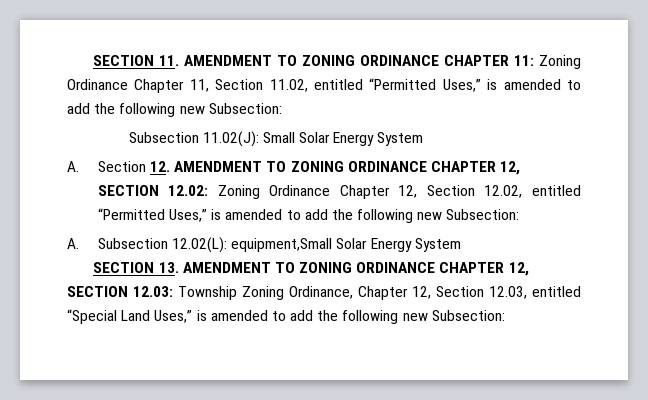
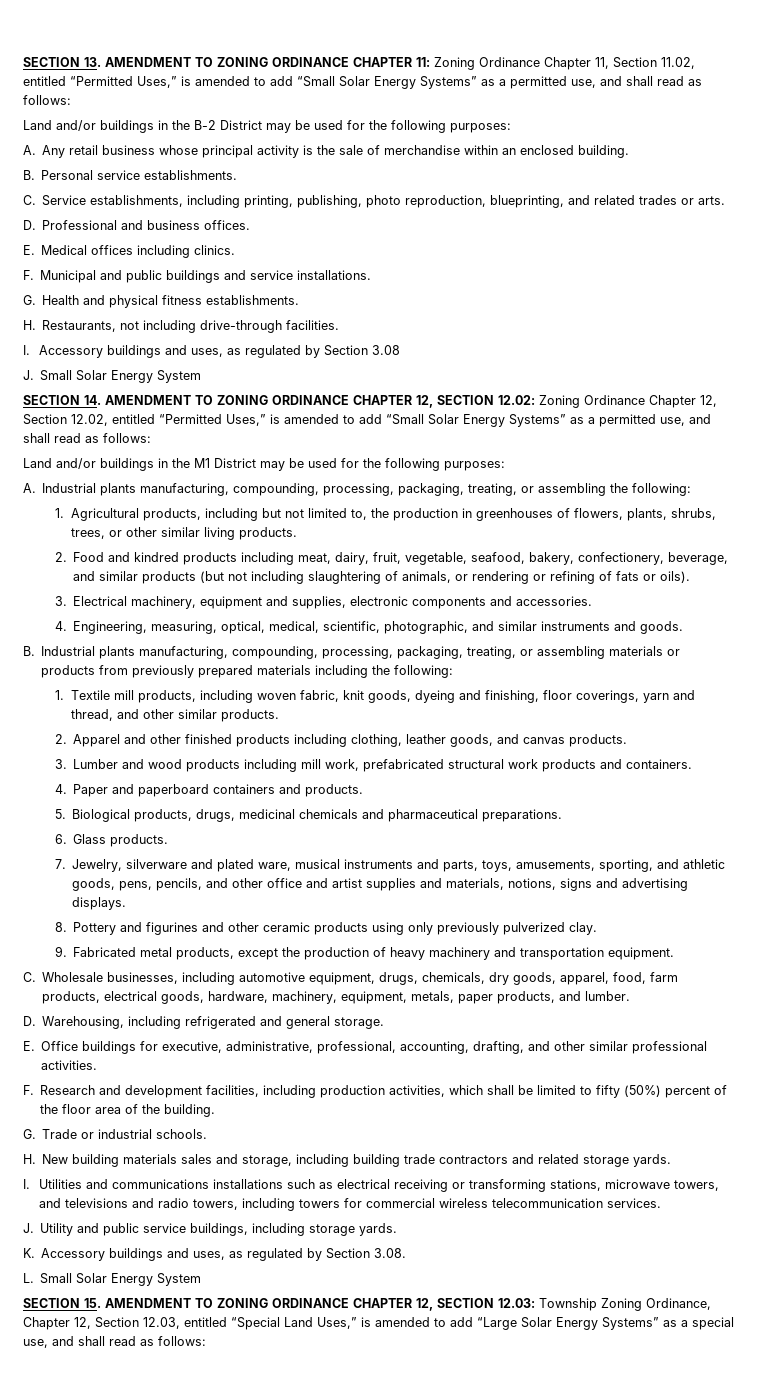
- SECTION 11. AMENDMENT TO ZONING ORDINANCE CHAPTER 11:
+ SECTION 13. AMENDMENT TO ZONING ORDINANCE CHAPTER 11:
- Zoning Ordinance Chapter 11, Section 11.02, entitled “Permitted Uses,” is amended to add the following new Subsection:
- Subsection 11.02(J): Small Solar Energy System
- A. Section 12. AMENDMENT TO ZONING ORDINANCE CHAPTER 12, SECTION 12.02:
+ Zoning Ordinance Chapter 11, Section 11.02, entitled “Permitted Uses,” is amended to add “Small Solar Energy Systems” as a permitted use, and shall read as follows:
+ Land and/or buildings in the B-2 District may be used for the following purposes:
+ A. Any retail business whose principal activity is the sale of merchandise within an enclosed building.
+ B. Personal service establishments.
+ C. Service establishments, including printing, publishing, photo reproduction, blueprinting, and related trades or arts.
+ D. Professional and business offices.
+ E. Medical offices including clinics.
+ F. Municipal and public buildings and service installations.
+ G. Health and physical fitness establishments.
+ H. Restaurants, not including drive-through facilities.
+ I. Accessory buildings and uses, as regulated by Section 3.08
+ J. Small Solar Energy System
+ SECTION 14. AMENDMENT TO ZONING ORDINANCE CHAPTER 12, SECTION 12.02:
- Zoning Ordinance Chapter 12, Section 12.02, entitled “Permitted Uses,” is amended to add the following new Subsection:
- A. Subsection 12.02(L): equipment,Small Solar Energy System
- SECTION 13. AMENDMENT TO ZONING ORDINANCE CHAPTER 12, SECTION 12.03:
+ Zoning Ordinance Chapter 12, Section 12.02, entitled “Permitted Uses,” is amended to add “Small Solar Energy Systems” as a permitted use, and shall read as follows:
+ Land and/or buildings in the M1 District may be used for the following purposes:
+ A. Industrial plants manufacturing, compounding, processing, packaging, treating, or assembling the following:
+ 1. Agricultural products, including but not limited to, the production in greenhouses of flowers, plants, shrubs, trees, or other similar living products.
+ 2. Food and kindred products including meat, dairy, fruit, vegetable, seafood, bakery, confectionery, beverage, and similar products (but not including slaughtering of animals, or rendering or refining of fats or oils).
+ 3. Electrical machinery, equipment and supplies, electronic components and accessories.
+ 4. Engineering, measuring, optical, medical, scientific, photographic, and similar instruments and goods.
+ B. Industrial plants manufacturing, compounding, processing, packaging, treating, or assembling materials or products from previously prepared materials including the following:
+ 1. Textile mill products, including woven fabric, knit goods, dyeing and finishing, floor coverings, yarn and thread, and other similar products.
+ 2. Apparel and other finished products including clothing, leather goods, and canvas products.
+ 3. Lumber and wood products including mill work, prefabricated structural work products and containers.
+ 4. Paper and paperboard containers and products.
+ 5. Biological products, drugs, medicinal chemicals and pharmaceutical preparations.
+ 6. Glass products.
+ 7. Jewelry, silverware and plated ware, musical instruments and parts, toys, amusements, sporting, and athletic goods, pens, pencils, and other office and artist supplies and materials, notions, signs and advertising displays.
+ 8. Pottery and figurines and other ceramic products using only previously pulverized clay.
+ 9. Fabricated metal products, except the production of heavy machinery and transportation equipment.
+ C. Wholesale businesses, including automotive equipment, drugs, chemicals, dry goods, apparel, food, farm products, electrical goods, hardware, machinery, equipment, metals, paper products, and lumber.
+ D. Warehousing, including refrigerated and general storage.
+ E. Office buildings for executive, administrative, professional, accounting, drafting, and other similar professional activities.
+ F. Research and development facilities, including production activities, which shall be limited to fifty (50%) percent of the floor area of the building.
+ G. Trade or industrial schools.
+ H. New building materials sales and storage, including building trade contractors and related storage yards.
+ I. Utilities and communications installations such as electrical receiving or transforming stations, microwave towers, and televisions and radio towers, including towers for commercial wireless telecommunication services.
+ J. Utility and public service buildings, including storage yards.
+ K. Accessory buildings and uses, as regulated by Section 3.08.
+ L. Small Solar Energy System
+ SECTION 15. AMENDMENT TO ZONING ORDINANCE CHAPTER 12, SECTION 12.03:
- Township Zoning Ordinance, Chapter 12, Section 12.03, entitled “Special Land Uses,” is amended to add the following new Subsection:
+ Township Zoning Ordinance, Chapter 12, Section 12.03, entitled “Special Land Uses,” is amended to add “Large Solar Energy Systems” as a special use, and shall read as follows:

